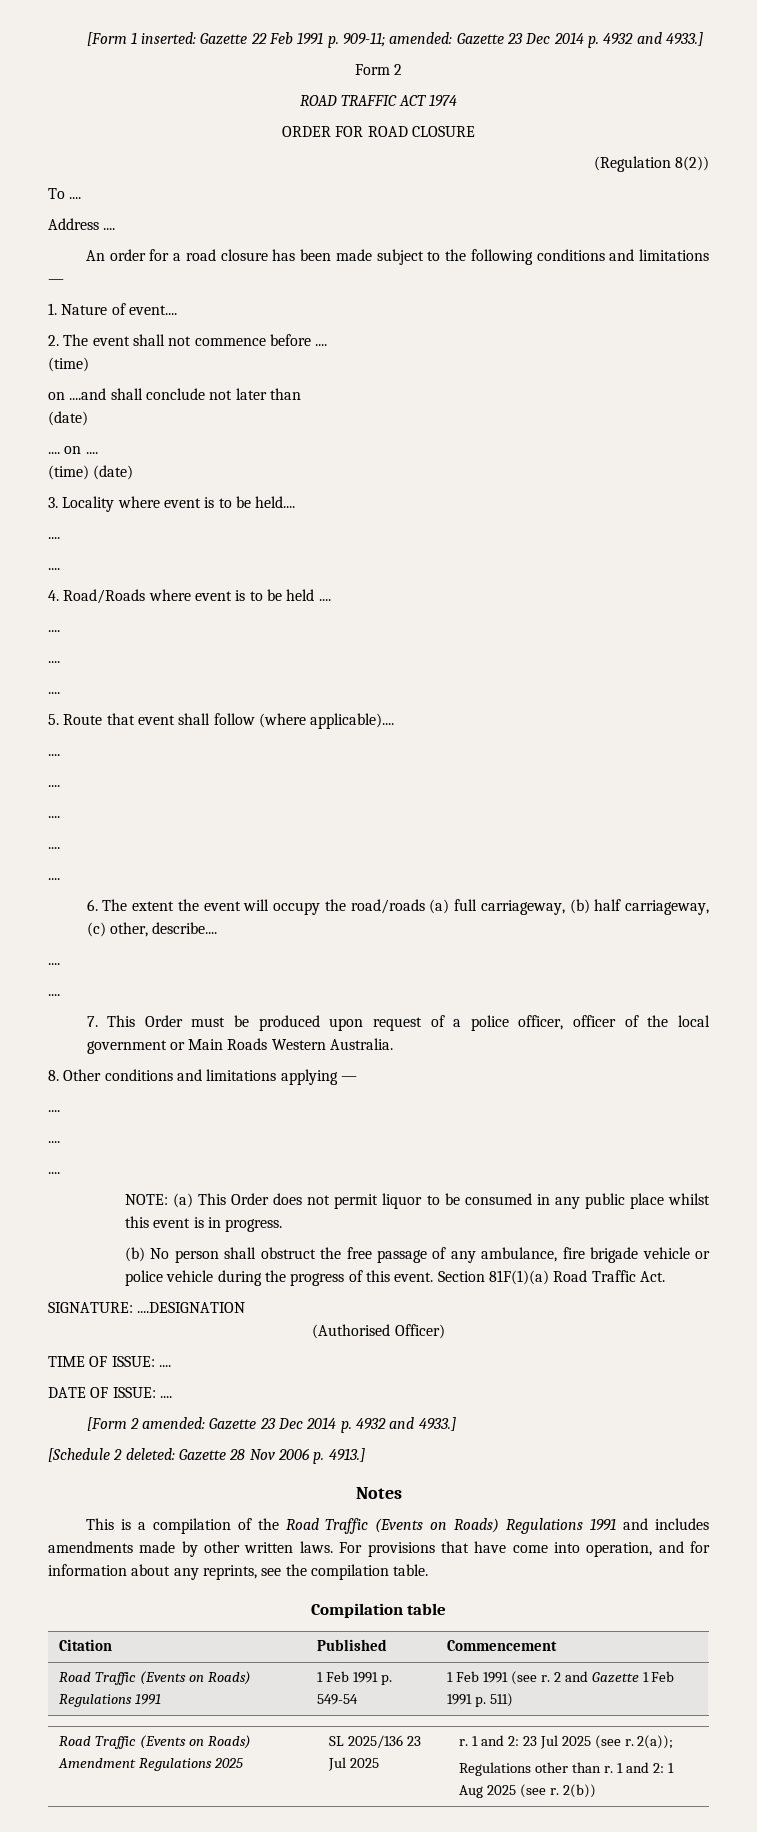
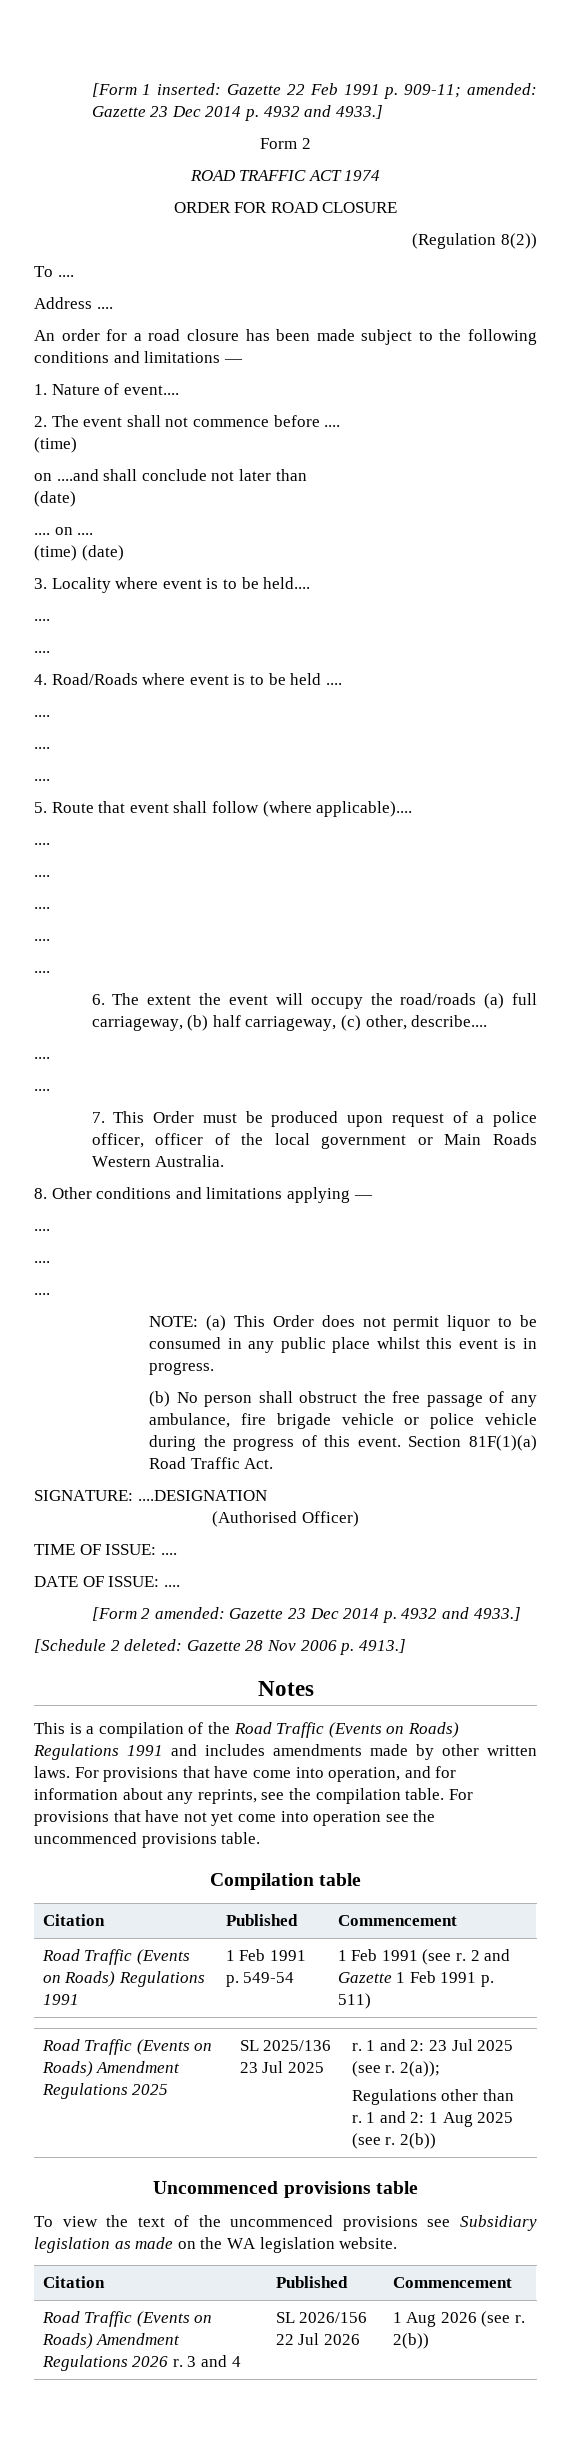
+ For provisions that have not yet come into operation see the uncommenced provisions table.
+ Uncommenced provisions table
+ To view the text of the uncommenced provisions see Subsidiary legislation as made on the WA legislation website.
+ Citation | Published | Commencement
+ Road Traffic (Events on Roads) Amendment Regulations 2026 r. 3 and 4 | SL 2026/156 22 Jul 2026 | 1 Aug 2026 (see r. 2(b))

